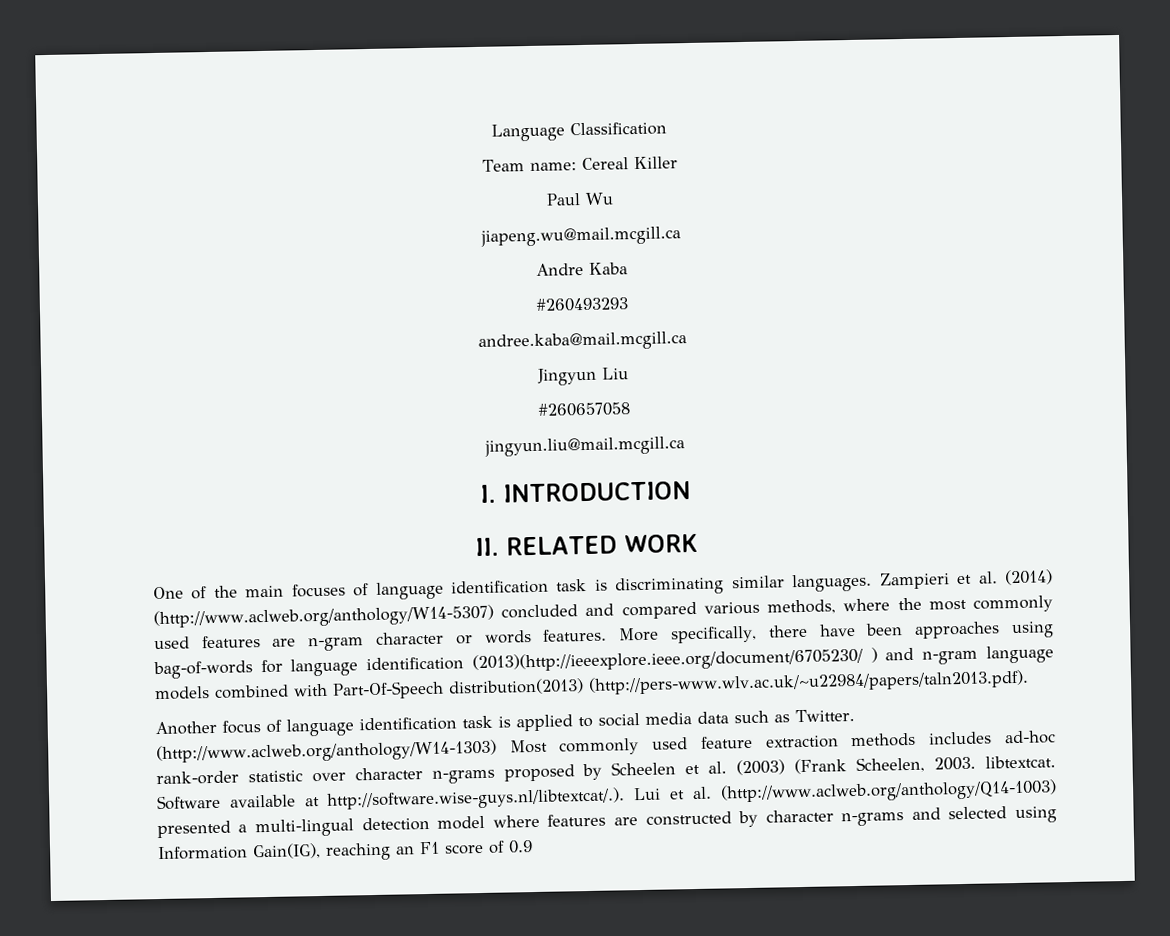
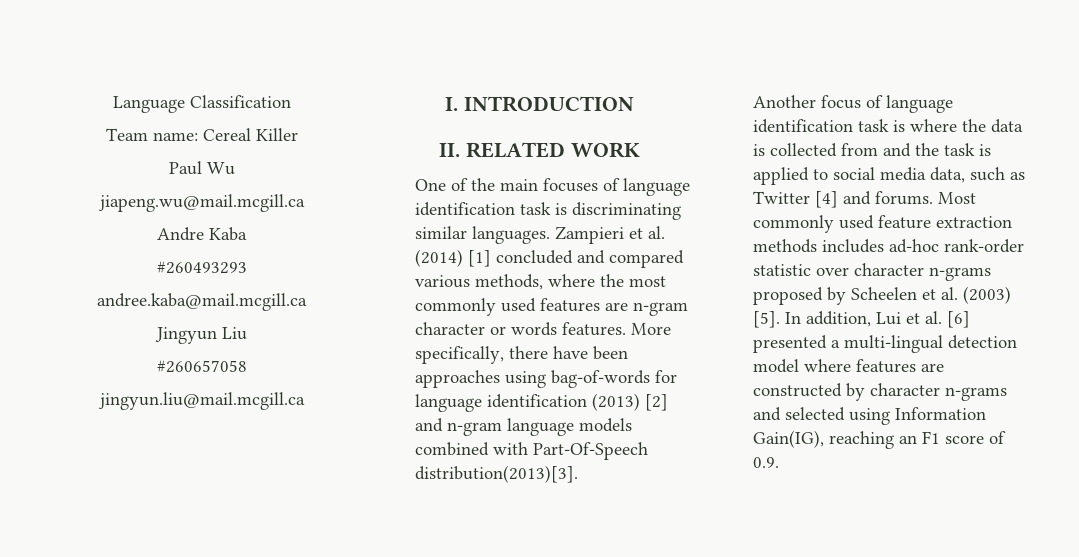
- Zampieri et al. (2014) (http://www.aclweb.org/anthology/W14-5307) concluded and compared various methods, where the most commonly used features are n-gram character or words features.
+ Zampieri et al. (2014) [1] concluded and compared various methods, where the most commonly used features are n-gram character or words features.
- More specifically, there have been approaches using bag-of-words for language identification (2013)(http://ieeexplore.ieee.org/document/6705230/ ) and n-gram language models combined with Part-Of-Speech distribution(2013) (http://pers-www.wlv.ac.uk/~u22984/papers/taln2013.pdf).
+ More specifically, there have been approaches using bag-of-words for language identification (2013) [2] and n-gram language models combined with Part-Of-Speech distribution(2013)[3].
- Another focus of language identification task is applied to social media data such as Twitter. (http://www.aclweb.org/anthology/W14-1303) Most commonly used feature extraction methods includes ad-hoc rank-order statistic over character n-grams proposed by Scheelen et al. (2003) (Frank Scheelen, 2003. libtextcat. Software available at http://software.wise-guys.nl/libtextcat/.). Lui et al. (http://www.aclweb.org/anthology/Q14-1003) presented a multi-lingual detection model where features are constructed by character n-grams and selected using Information Gain(IG), reaching an F1 score of 0.9
+ Another focus of language identification task is where the data is collected from and the task is applied to social media data, such as Twitter [4] and forums. Most commonly used feature extraction methods includes ad-hoc rank-order statistic over character n-grams proposed by Scheelen et al. (2003) [5]. In addition, Lui et al. [6] presented a multi-lingual detection model where features are constructed by character n-grams and selected using Information Gain(IG), reaching an F1 score of 0.9.

